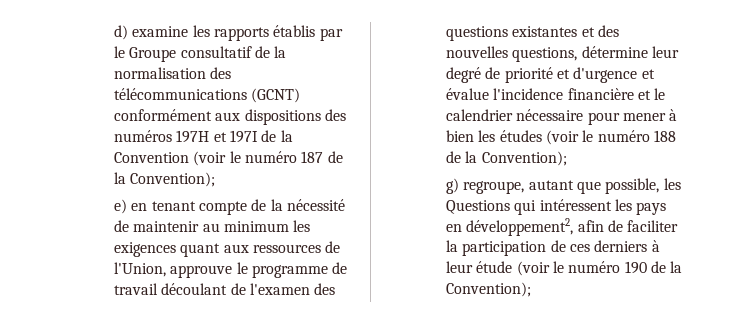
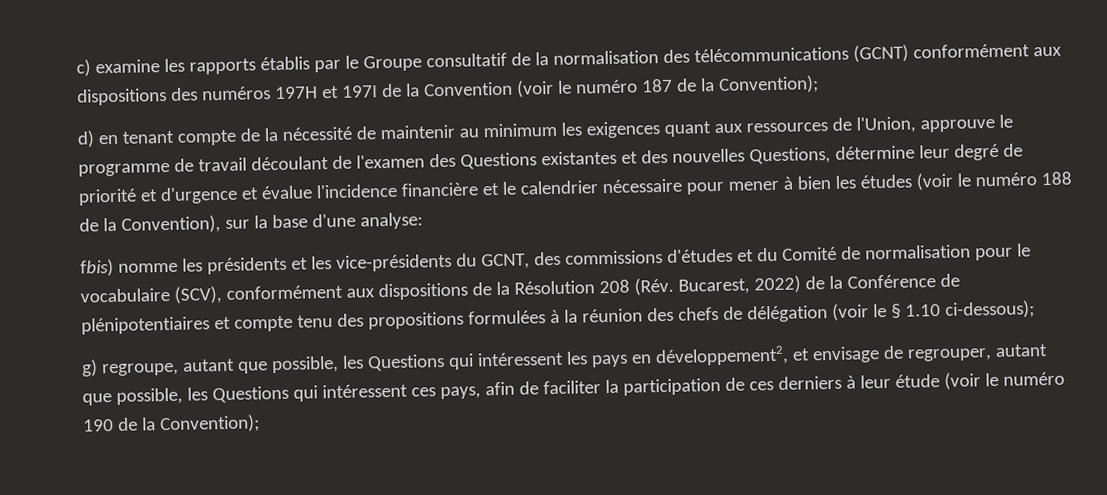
- d) examine les rapports établis par le Groupe consultatif de la normalisation des télécommunications (GCNT) conformément aux dispositions des numéros 197H et 197I de la Convention (voir le numéro 187 de la Convention);
+ c) examine les rapports établis par le Groupe consultatif de la normalisation des télécommunications (GCNT) conformément aux dispositions des numéros 197H et 197I de la Convention (voir le numéro 187 de la Convention);
- e) en tenant compte de la nécessité de maintenir au minimum les exigences quant aux ressources de l'Union, approuve le programme de travail découlant de l'examen des questions existantes et des nouvelles questions, détermine leur degré de priorité et d'urgence et évalue l'incidence financière et le calendrier nécessaire pour mener à bien les études (voir le numéro 188 de la Convention);
+ d) en tenant compte de la nécessité de maintenir au minimum les exigences quant aux ressources de l'Union, approuve le programme de travail découlant de l'examen des Questions existantes et des nouvelles Questions, détermine leur degré de priorité et d'urgence et évalue l'incidence financière et le calendrier nécessaire pour mener à bien les études (voir le numéro 188 de la Convention), sur la base d'une analyse:
+ fbis) nomme les présidents et les vice-présidents du GCNT, des commissions d'études et du Comité de normalisation pour le vocabulaire (SCV), conformément aux dispositions de la Résolution 208 (Rév. Bucarest, 2022) de la Conférence de plénipotentiaires et compte tenu des propositions formulées à la réunion des chefs de délégation (voir le § 1.10 ci-dessous);
- g) regroupe, autant que possible, les Questions qui intéressent les pays en développement2, afin de faciliter la participation de ces derniers à leur étude (voir le numéro 190 de la Convention);
+ g) regroupe, autant que possible, les Questions qui intéressent les pays en développement2, et envisage de regrouper, autant que possible, les Questions qui intéressent ces pays, afin de faciliter la participation de ces derniers à leur étude (voir le numéro 190 de la Convention);

